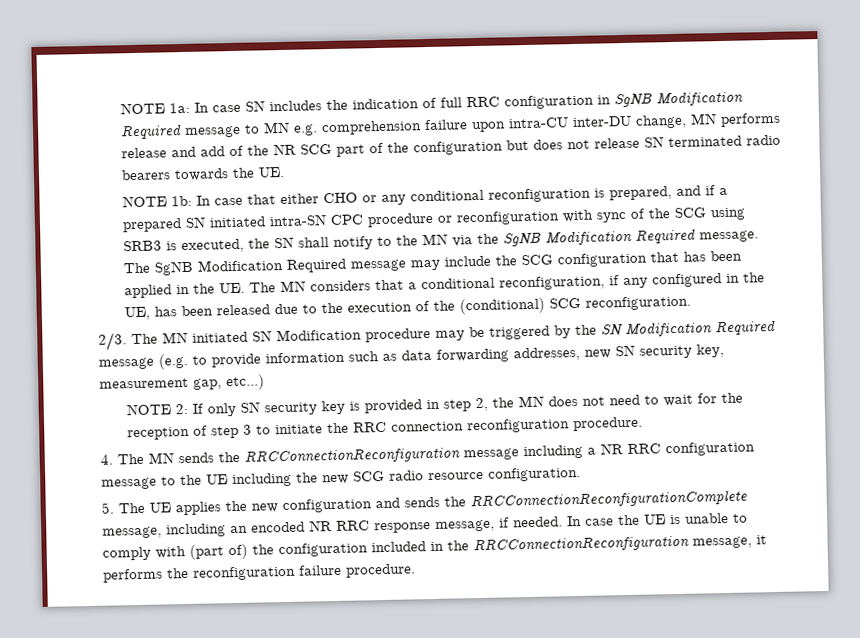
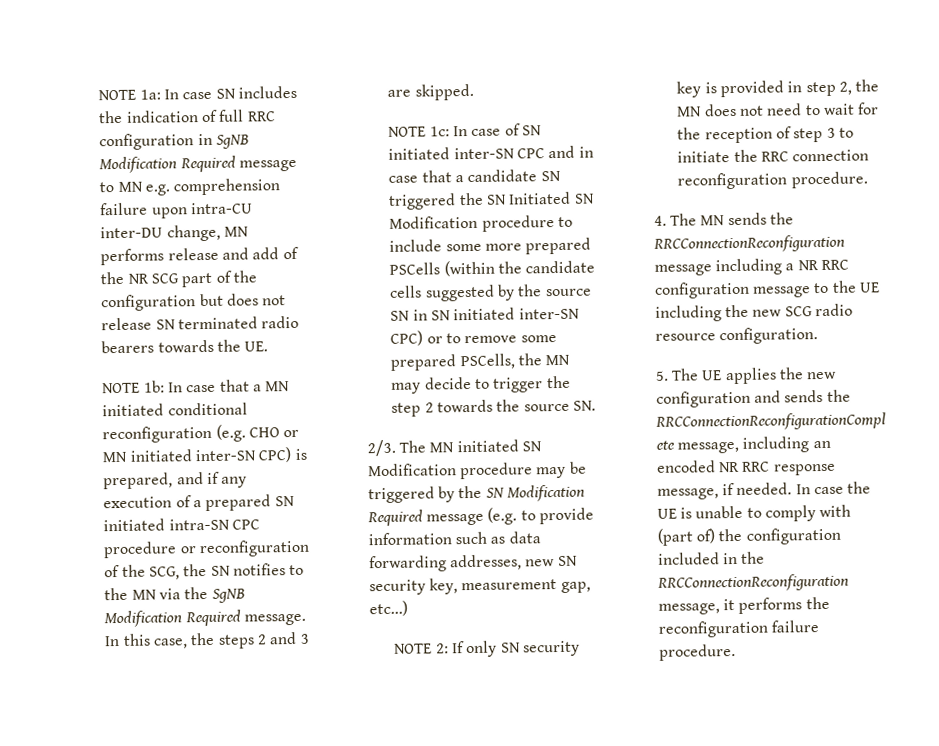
- NOTE 1b: In case that either CHO or any conditional reconfiguration is prepared, and if a prepared SN initiated intra-SN CPC procedure or reconfiguration with sync of the SCG using SRB3 is executed, the SN shall notify to the MN via the SgNB Modification Required message.
+ NOTE 1b: In case that a MN initiated conditional reconfiguration (e.g. CHO or MN initiated inter-SN CPC) is prepared, and if any execution of a prepared SN initiated intra-SN CPC procedure or reconfiguration of the SCG, the SN notifies to the MN via the SgNB Modification Required message.
- The SgNB Modification Required message may include the SCG configuration that has been applied in the UE. The MN considers that a conditional reconfiguration, if any configured in the UE, has been released due to the execution of the (conditional) SCG reconfiguration.
+ In this case, the steps 2 and 3 are skipped.
+ NOTE 1c: In case of SN initiated inter-SN CPC and in case that a candidate SN triggered the SN Initiated SN Modification procedure to include some more prepared PSCells (within the candidate cells suggested by the source SN in SN initiated inter-SN CPC) or to remove some prepared PSCells, the MN may decide to trigger the step 2 towards the source SN.

